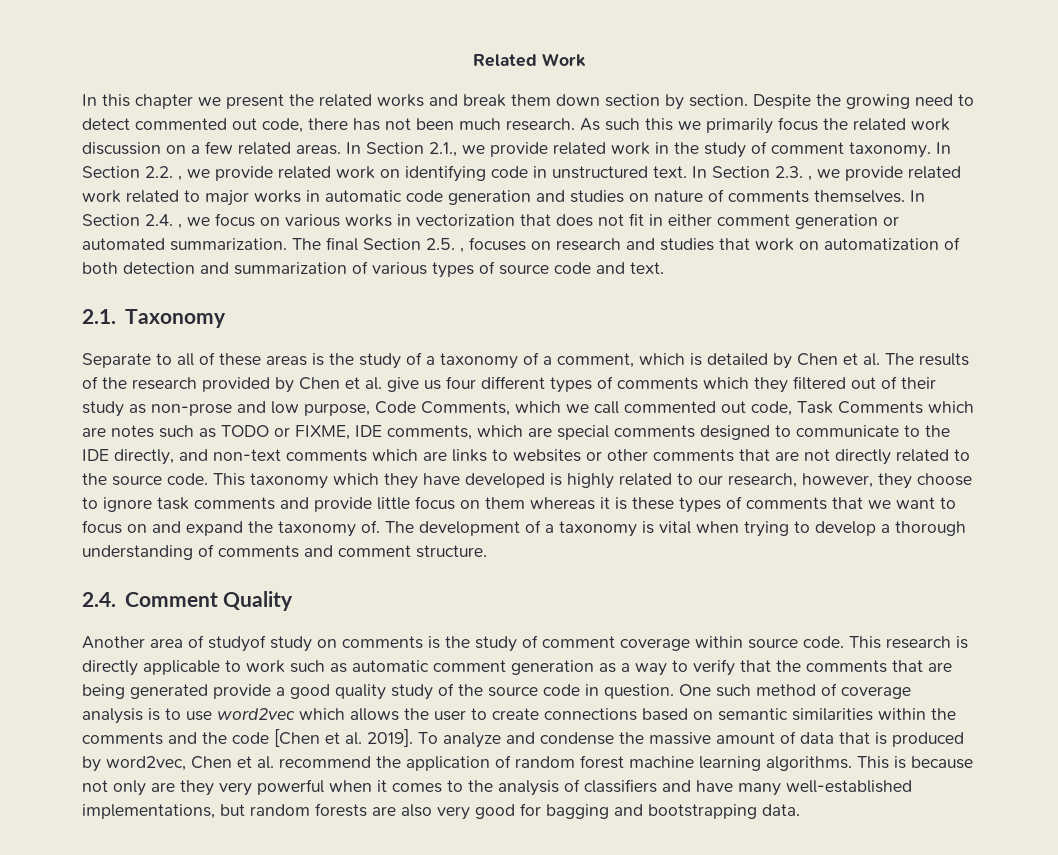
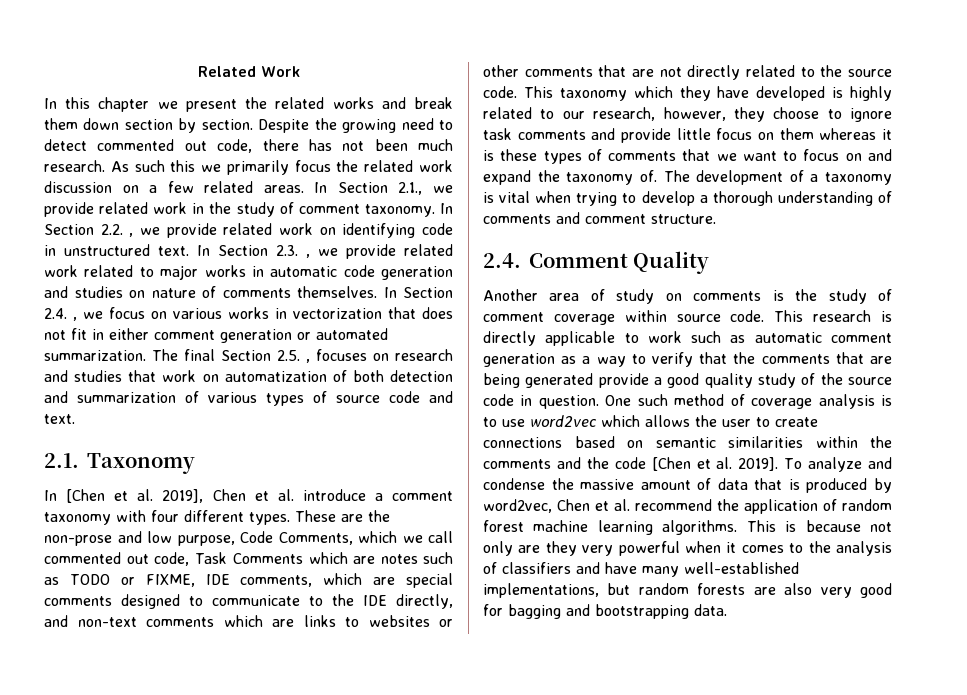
- Separate to all of these areas is the study of a taxonomy of a comment, which is detailed by Chen et al. The results of the research provided by Chen et al. give us four different types of comments which they filtered out of their study as non-prose and low purpose, Code Comments, which we call commented out code, Task Comments which are notes such as TODO or FIXME, IDE comments, which are special comments designed to communicate to the IDE directly, and non-text comments which are links to websites or other comments that are not directly related to the source code.
+ In [Chen et al. 2019], Chen et al. introduce a comment taxonomy with four different types. These are the non-prose and low purpose, Code Comments, which we call commented out code, Task Comments which are notes such as TODO or FIXME, IDE comments, which are special comments designed to communicate to the IDE directly, and non-text comments which are links to websites or other comments that are not directly related to the source code.
- Another area of studyof study on comments is the study of comment coverage within source code.
+ Another area of study on comments is the study of comment coverage within source code.

